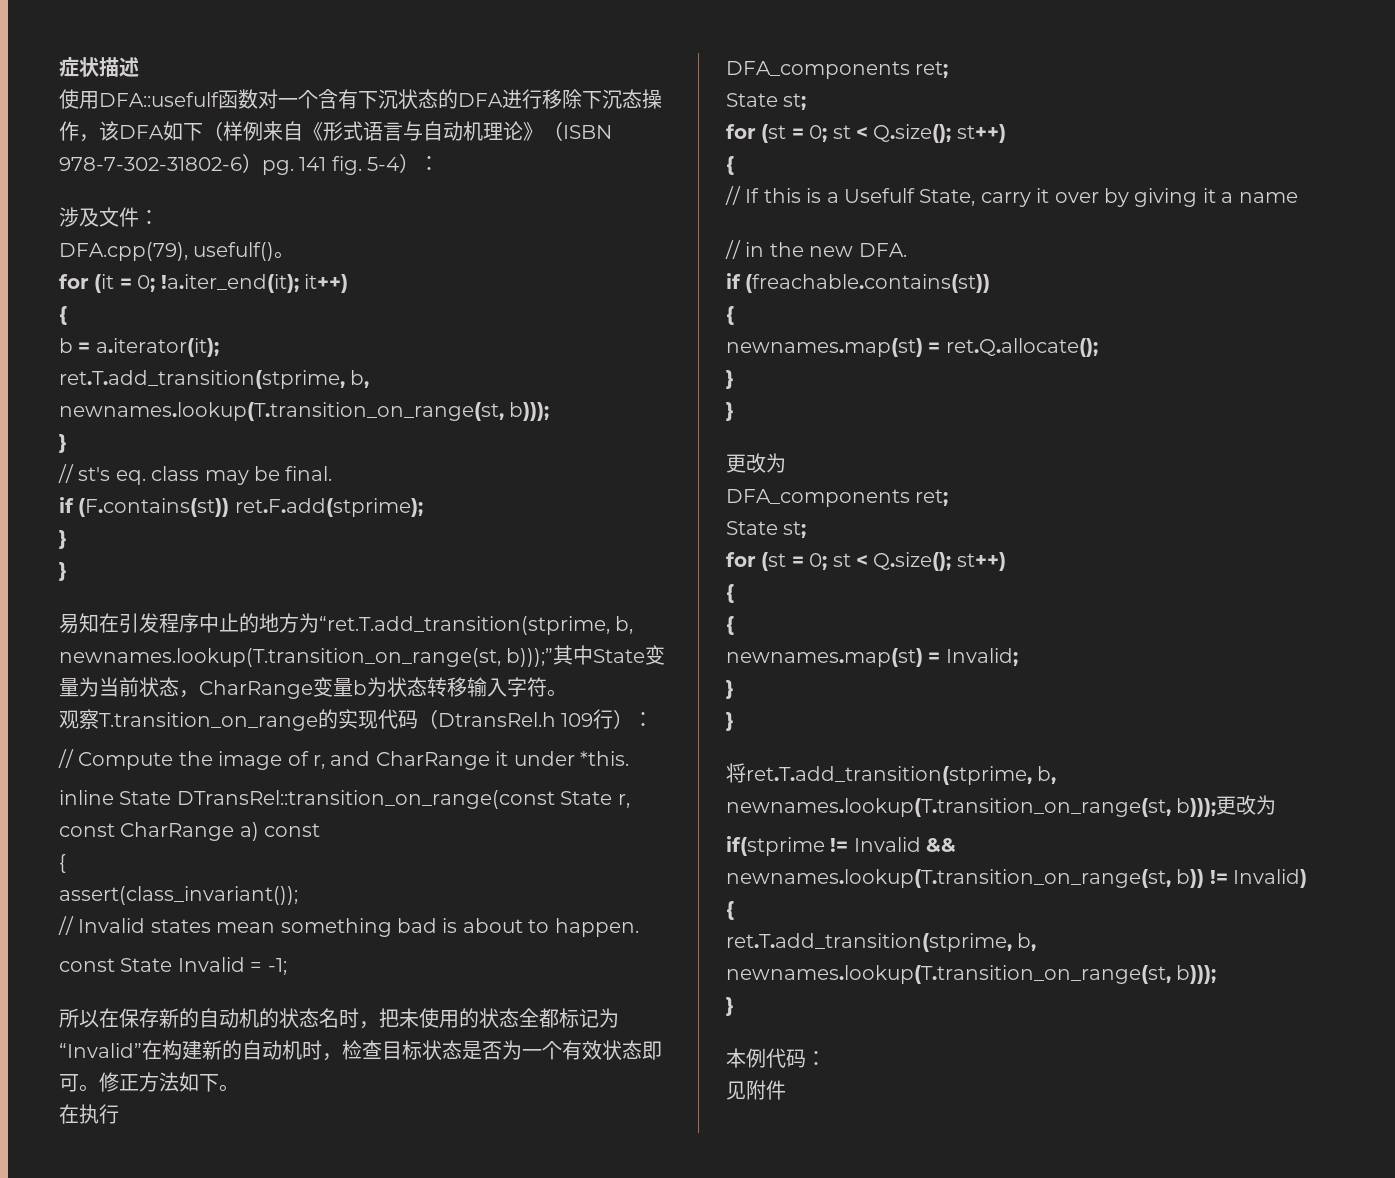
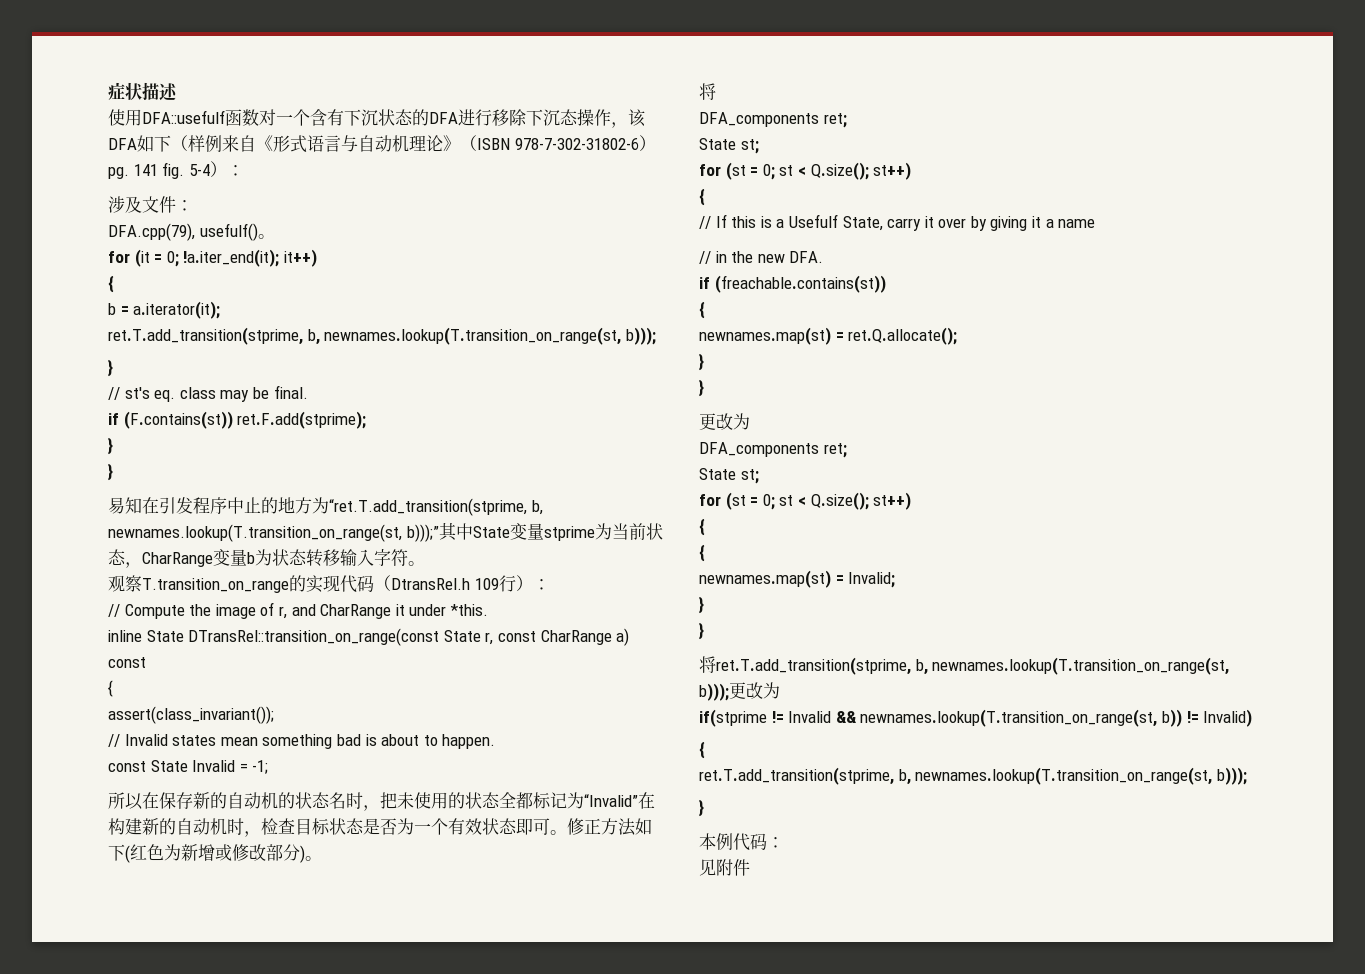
- 易知在引发程序中止的地方为“ret.T.add_transition(stprime, b, newnames.lookup(T.transition_on_range(st, b)));”其中State变量为当前状态，CharRange变量b为状态转移输入字符。
+ 易知在引发程序中止的地方为“ret.T.add_transition(stprime, b, newnames.lookup(T.transition_on_range(st, b)));”其中State变量stprime为当前状态，CharRange变量b为状态转移输入字符。
- 修正方法如下。
- 在执行
+ 修正方法如下(红色为新增或修改部分)。
+ 将

